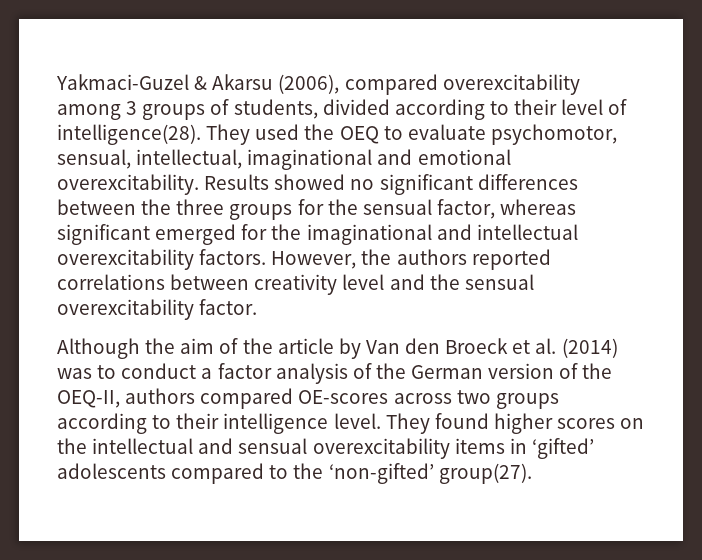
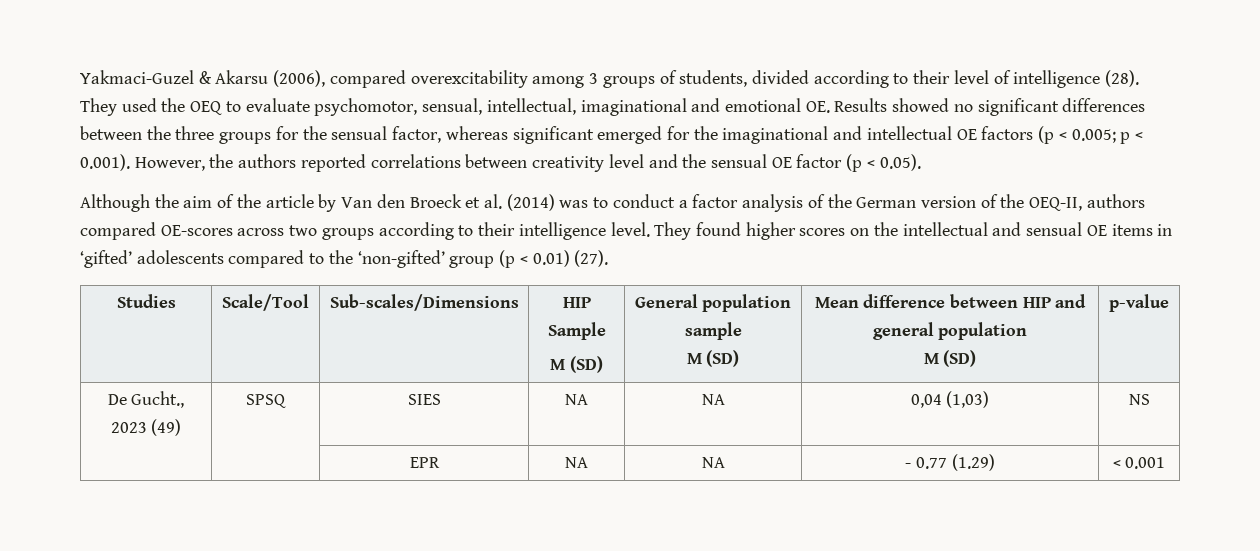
- Yakmaci-Guzel & Akarsu (2006), compared overexcitability among 3 groups of students, divided according to their level of intelligence(28).
+ Yakmaci-Guzel & Akarsu (2006), compared overexcitability among 3 groups of students, divided according to their level of intelligence (28).
- They used the OEQ to evaluate psychomotor, sensual, intellectual, imaginational and emotional overexcitability. Results showed no significant differences between the three groups for the sensual factor, whereas significant emerged for the imaginational and intellectual overexcitability factors. However, the authors reported correlations between creativity level and the sensual overexcitability factor.
+ They used the OEQ to evaluate psychomotor, sensual, intellectual, imaginational and emotional OE. Results showed no significant differences between the three groups for the sensual factor, whereas significant emerged for the imaginational and intellectual OE factors (p < 0.005; p < 0.001). However, the authors reported correlations between creativity level and the sensual OE factor (p < 0.05).
- They found higher scores on the intellectual and sensual overexcitability items in ‘gifted’ adolescents compared to the ‘non-gifted’ group(27).
+ They found higher scores on the intellectual and sensual OE items in ‘gifted’ adolescents compared to the ‘non-gifted’ group (p < 0.01) (27).
+ Studies | Scale/Tool | Sub-scales/Dimensions | HIP Sample
+ M (SD) | General population sample
+ M (SD) | Mean difference between HIP and general population
+ M (SD) | p-value
+ De Gucht., 2023 (49) | SPSQ | SIES | NA | NA | 0,04 (1,03) | NS
+ | | EPR | NA | NA | - 0.77 (1.29) | < 0.001

